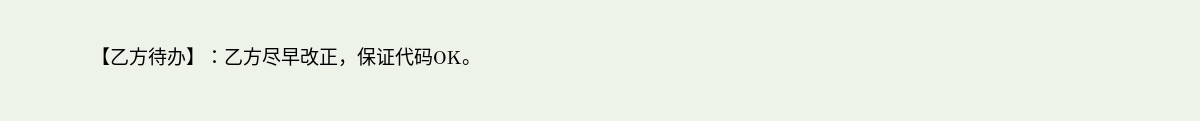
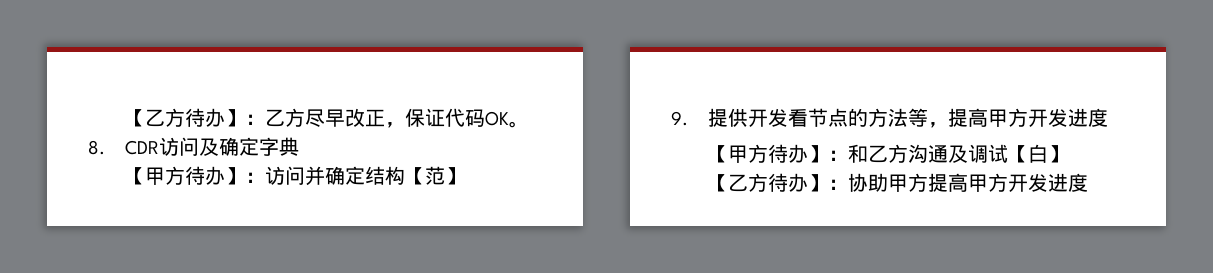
+ 8. CDR访问及确定字典
+ 【甲方待办】：访问并确定结构【范】
+ 9.提供开发看节点的方法等，提高甲方开发进度
+ 【甲方待办】：和乙方沟通及调试【白】
+ 【乙方待办】：协助甲方提高甲方开发进度

